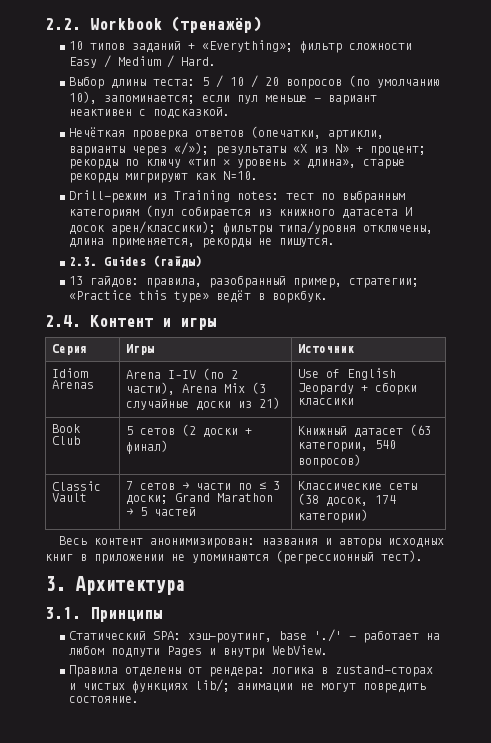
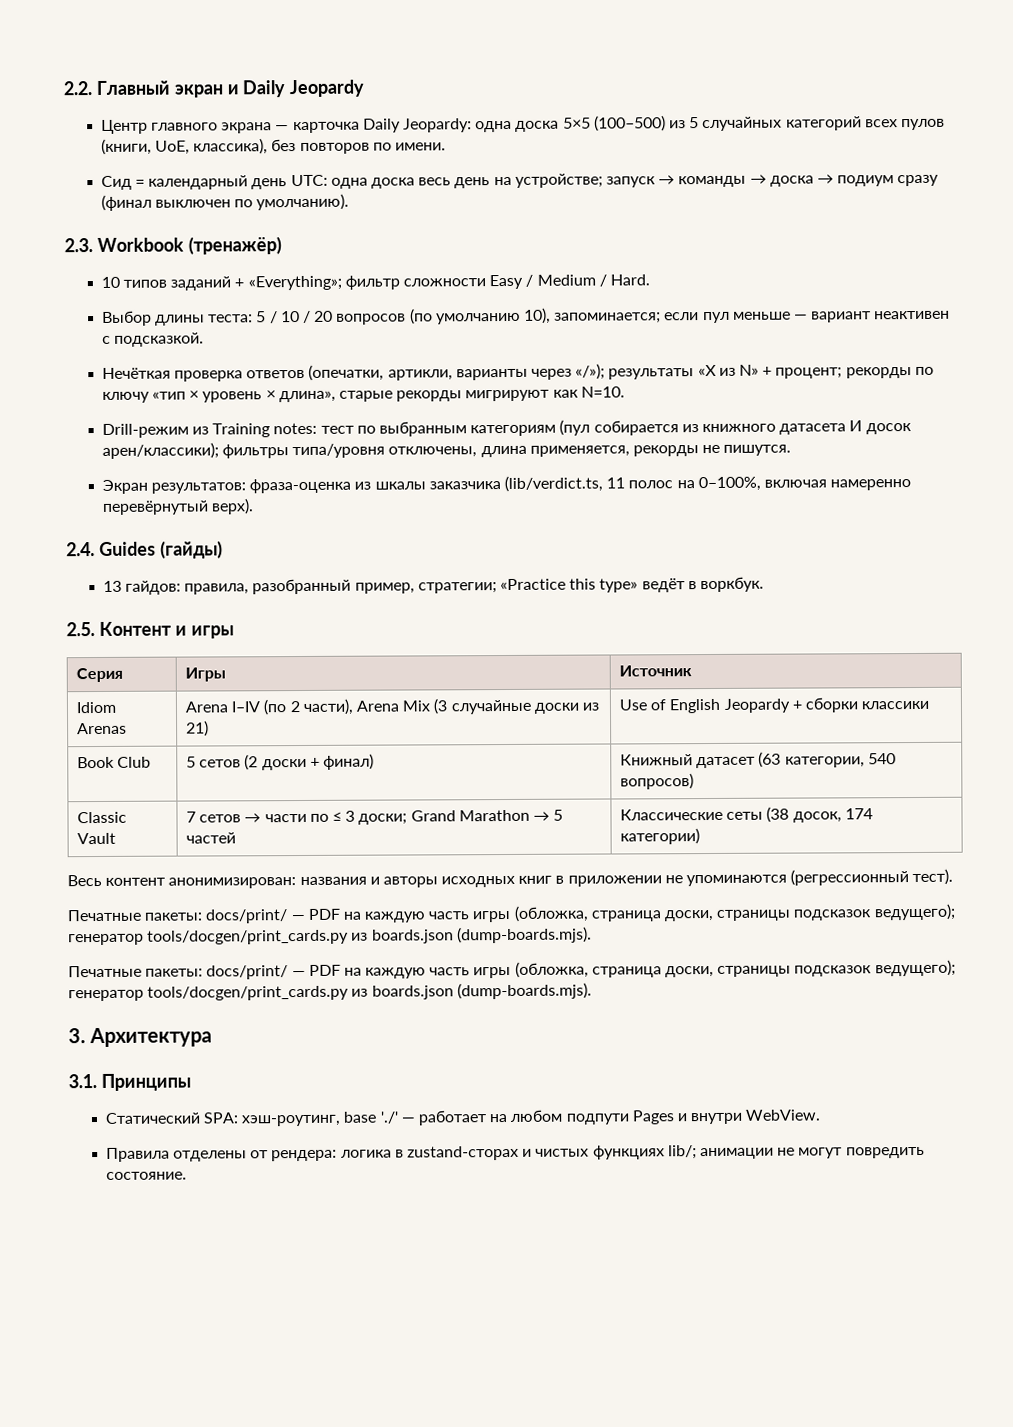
- 2.2. Workbook (тренажёр)
+ 2.2. Главный экран и Daily Jeopardy
+ Центр главного экрана — карточка Daily Jeopardy: одна доска 5×5 (100–500) из 5 случайных категорий всех пулов (книги, UoE, классика), без повторов по имени.
+ Сид = календарный день UTC: одна доска весь день на устройстве; запуск → команды → доска → подиум сразу (финал выключен по умолчанию).
+ 2.3. Workbook (тренажёр)
- 2.3. Guides (гайды)
+ Экран результатов: фраза-оценка из шкалы заказчика (lib/verdict.ts, 11 полос на 0–100%, включая намеренно перевёрнутый верх).
+ 2.4. Guides (гайды)
- 2.4. Контент и игры
+ 2.5. Контент и игры
  Весь контент анонимизирован: названия и авторы исходных книг в приложении не упоминаются (регрессионный тест).
+ Печатные пакеты: docs/print/ — PDF на каждую часть игры (обложка, страница доски, страницы подсказок ведущего); генератор tools/docgen/print_cards.py из boards.json (dump-boards.mjs).
+ Печатные пакеты: docs/print/ — PDF на каждую часть игры (обложка, страница доски, страницы подсказок ведущего); генератор tools/docgen/print_cards.py из boards.json (dump-boards.mjs).

